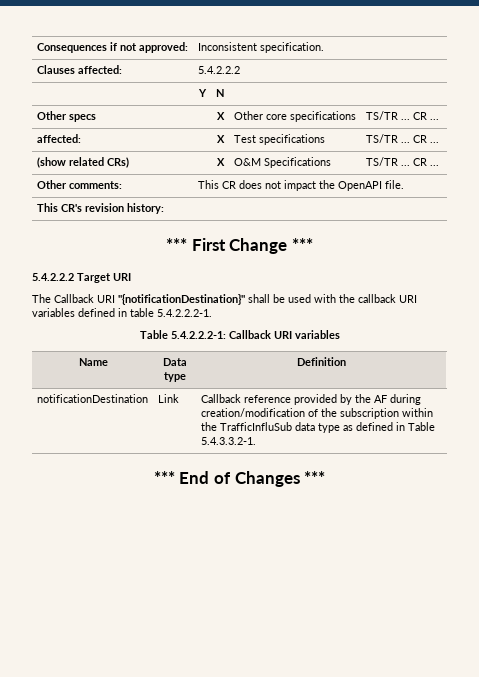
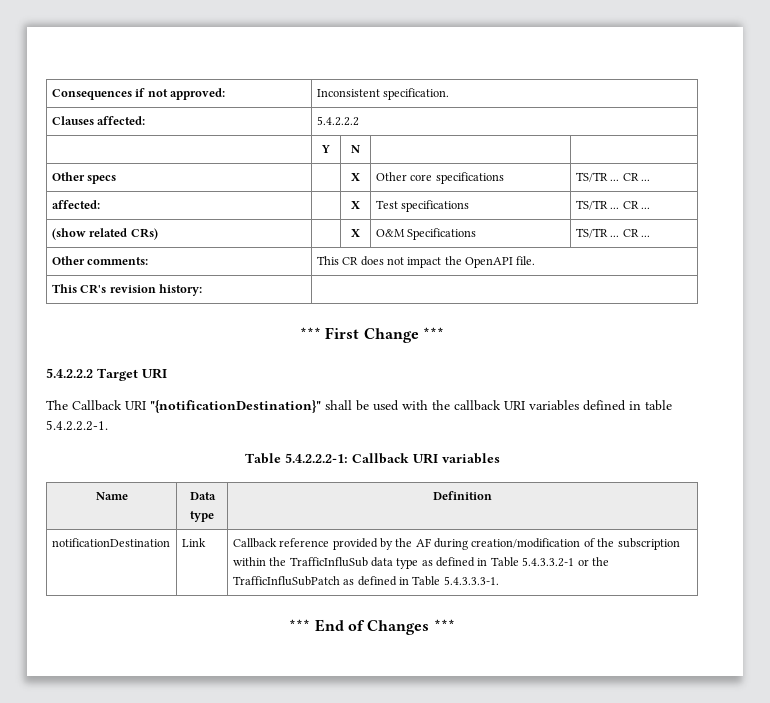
- notificationDestination | Link | Callback reference provided by the AF during creation/modification of the subscription within the TrafficInfluSub data type as defined in Table 5.4.3.3.2-1.
+ notificationDestination | Link | Callback reference provided by the AF during creation/modification of the subscription within the TrafficInfluSub data type as defined in Table 5.4.3.3.2-1 or the TrafficInfluSubPatch as defined in Table 5.4.3.3.3-1.

